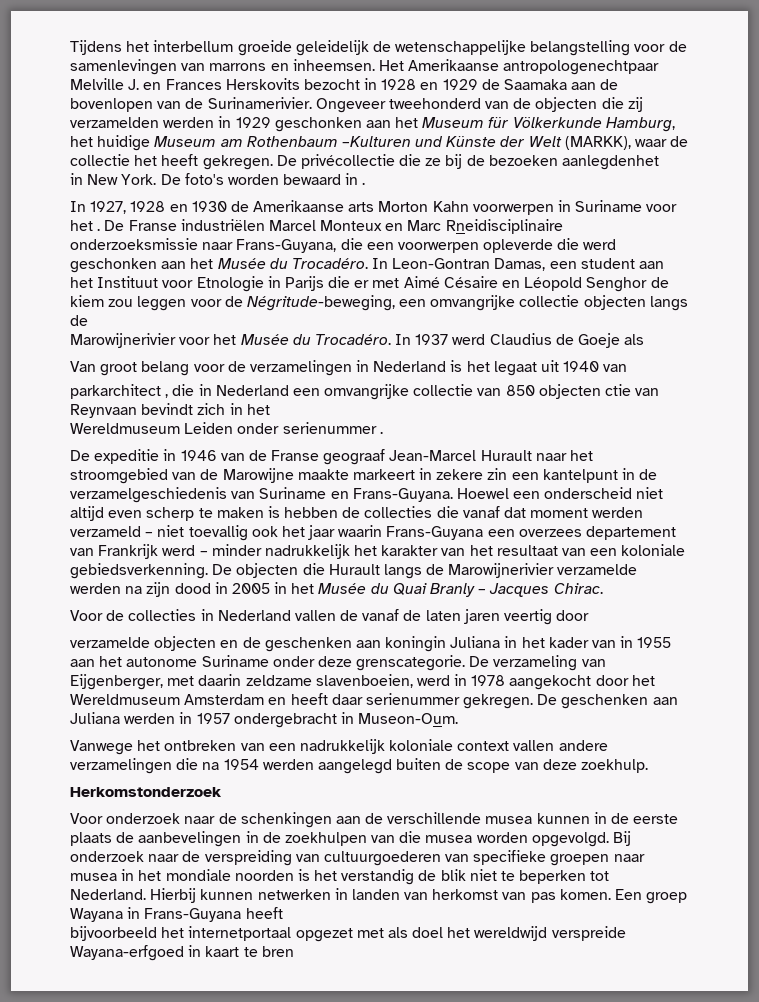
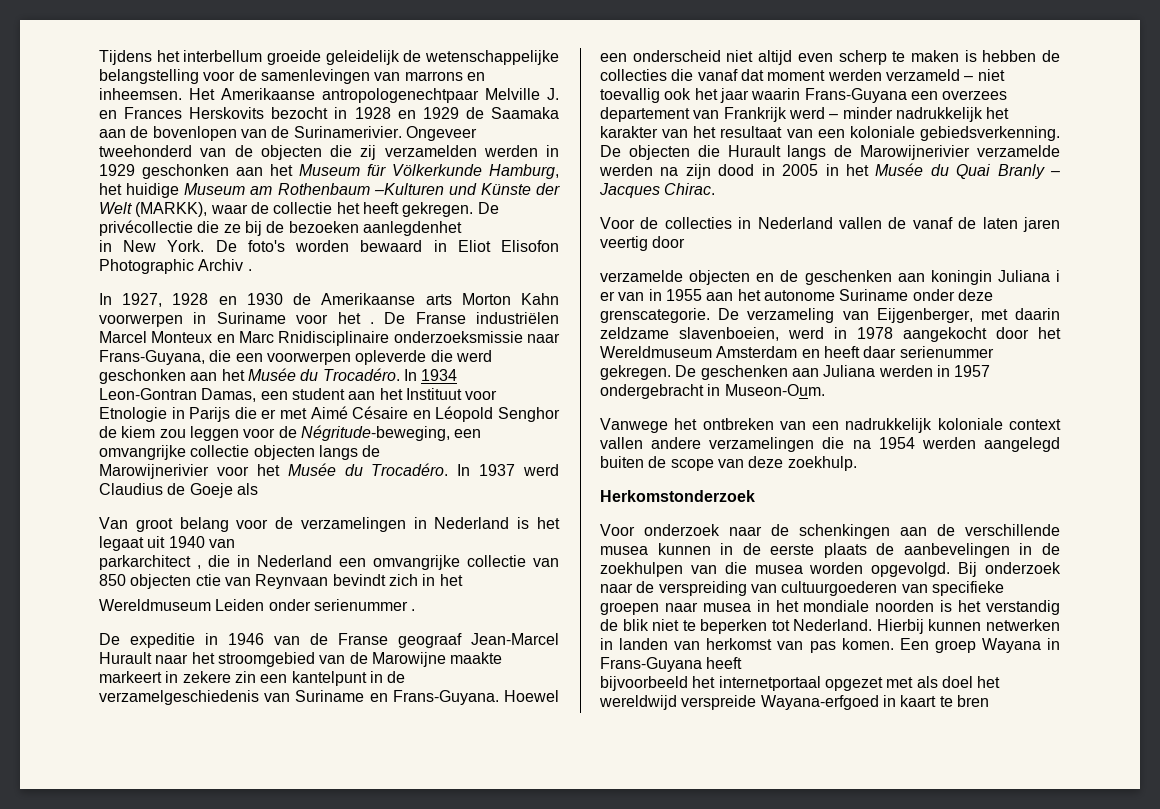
- De foto's worden bewaard in .
+ De foto's worden bewaard in Eliot Elisofon Photographic Archiv .
- De Franse industriëlen Marcel Monteux en Marc Rneidisciplinaire onderzoeksmissie naar Frans-Guyana, die een voorwerpen opleverde die werd geschonken aan het Musée du Trocadéro.
+ De Franse industriëlen Marcel Monteux en Marc Rnidisciplinaire onderzoeksmissie naar Frans-Guyana, die een voorwerpen opleverde die werd geschonken aan het Musée du Trocadéro.
- In Leon-Gontran Damas, een student aan het Instituut voor Etnologie in Parijs die er met Aimé Césaire en Léopold Senghor de kiem zou leggen voor de Négritude-beweging, een omvangrijke collectie objecten langs de
+ In 1934 Leon-Gontran Damas, een student aan het Instituut voor Etnologie in Parijs die er met Aimé Césaire en Léopold Senghor de kiem zou leggen voor de Négritude-beweging, een omvangrijke collectie objecten langs de
- verzamelde objecten en de geschenken aan koningin Juliana in het kader van in 1955 aan het autonome Suriname onder deze grenscategorie.
+ verzamelde objecten en de geschenken aan koningin Juliana i er van in 1955 aan het autonome Suriname onder deze grenscategorie.

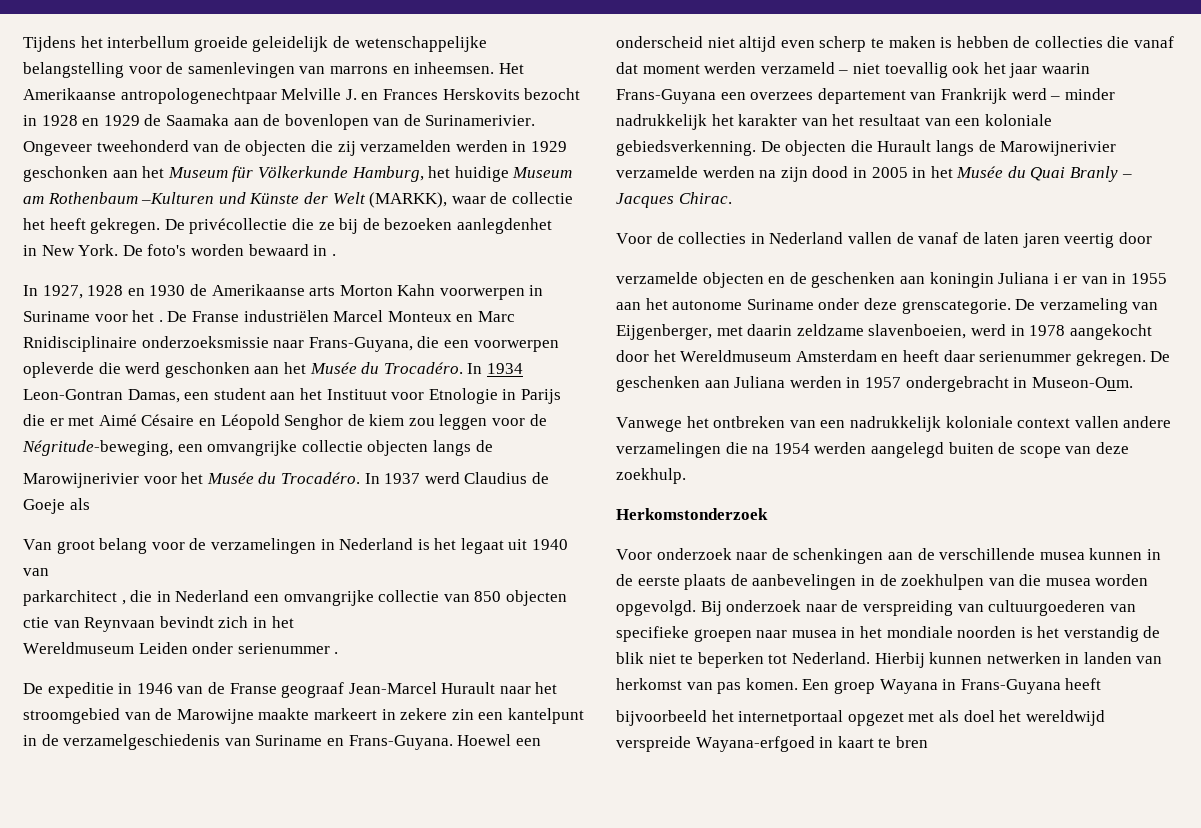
- De foto's worden bewaard in Eliot Elisofon Photographic Archiv .
+ De foto's worden bewaard in .

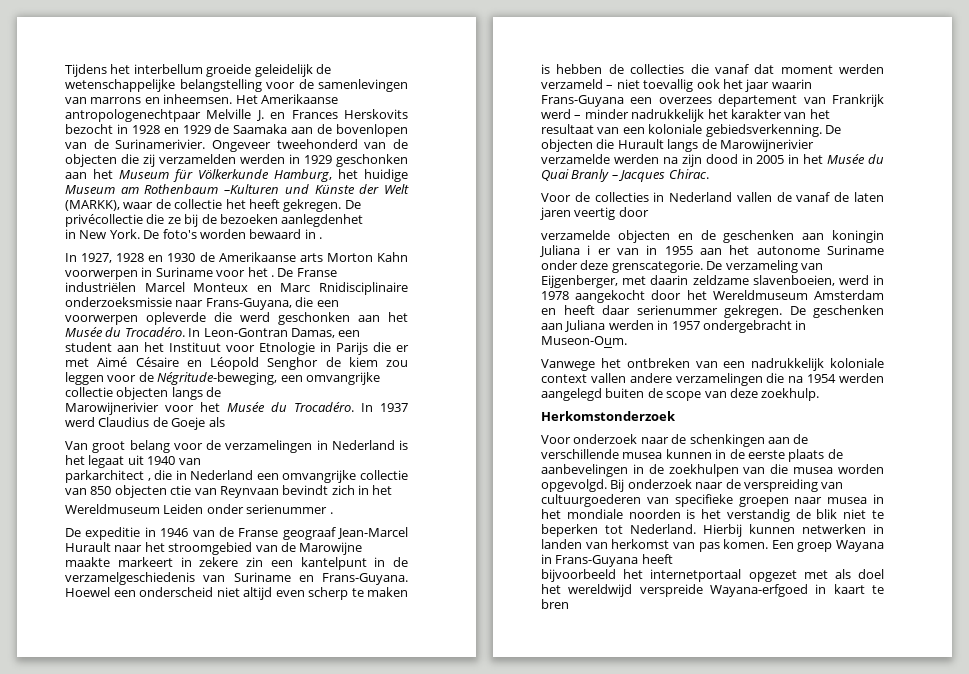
- In 1934 Leon-Gontran Damas, een student aan het Instituut voor Etnologie in Parijs die er met Aimé Césaire en Léopold Senghor de kiem zou leggen voor de Négritude-beweging, een omvangrijke collectie objecten langs de
+ In Leon-Gontran Damas, een student aan het Instituut voor Etnologie in Parijs die er met Aimé Césaire en Léopold Senghor de kiem zou leggen voor de Négritude-beweging, een omvangrijke collectie objecten langs de

